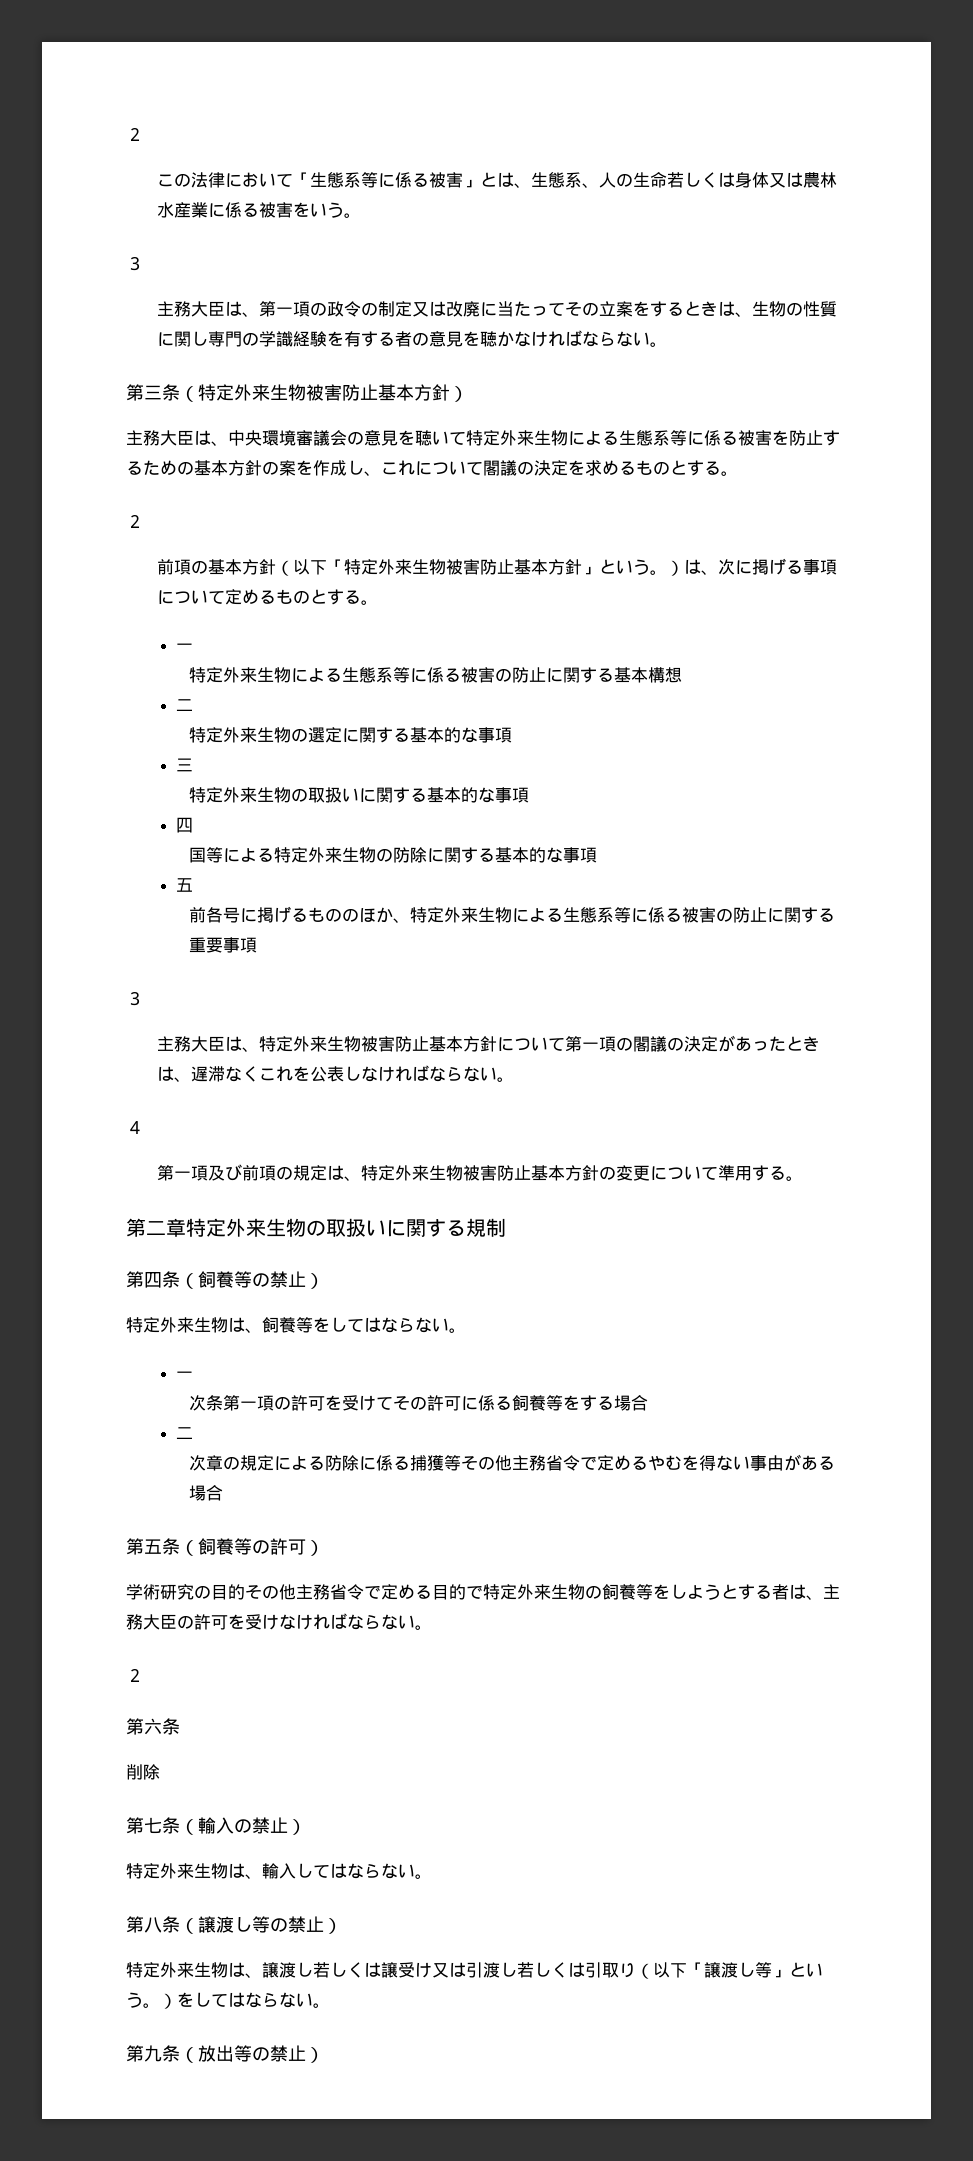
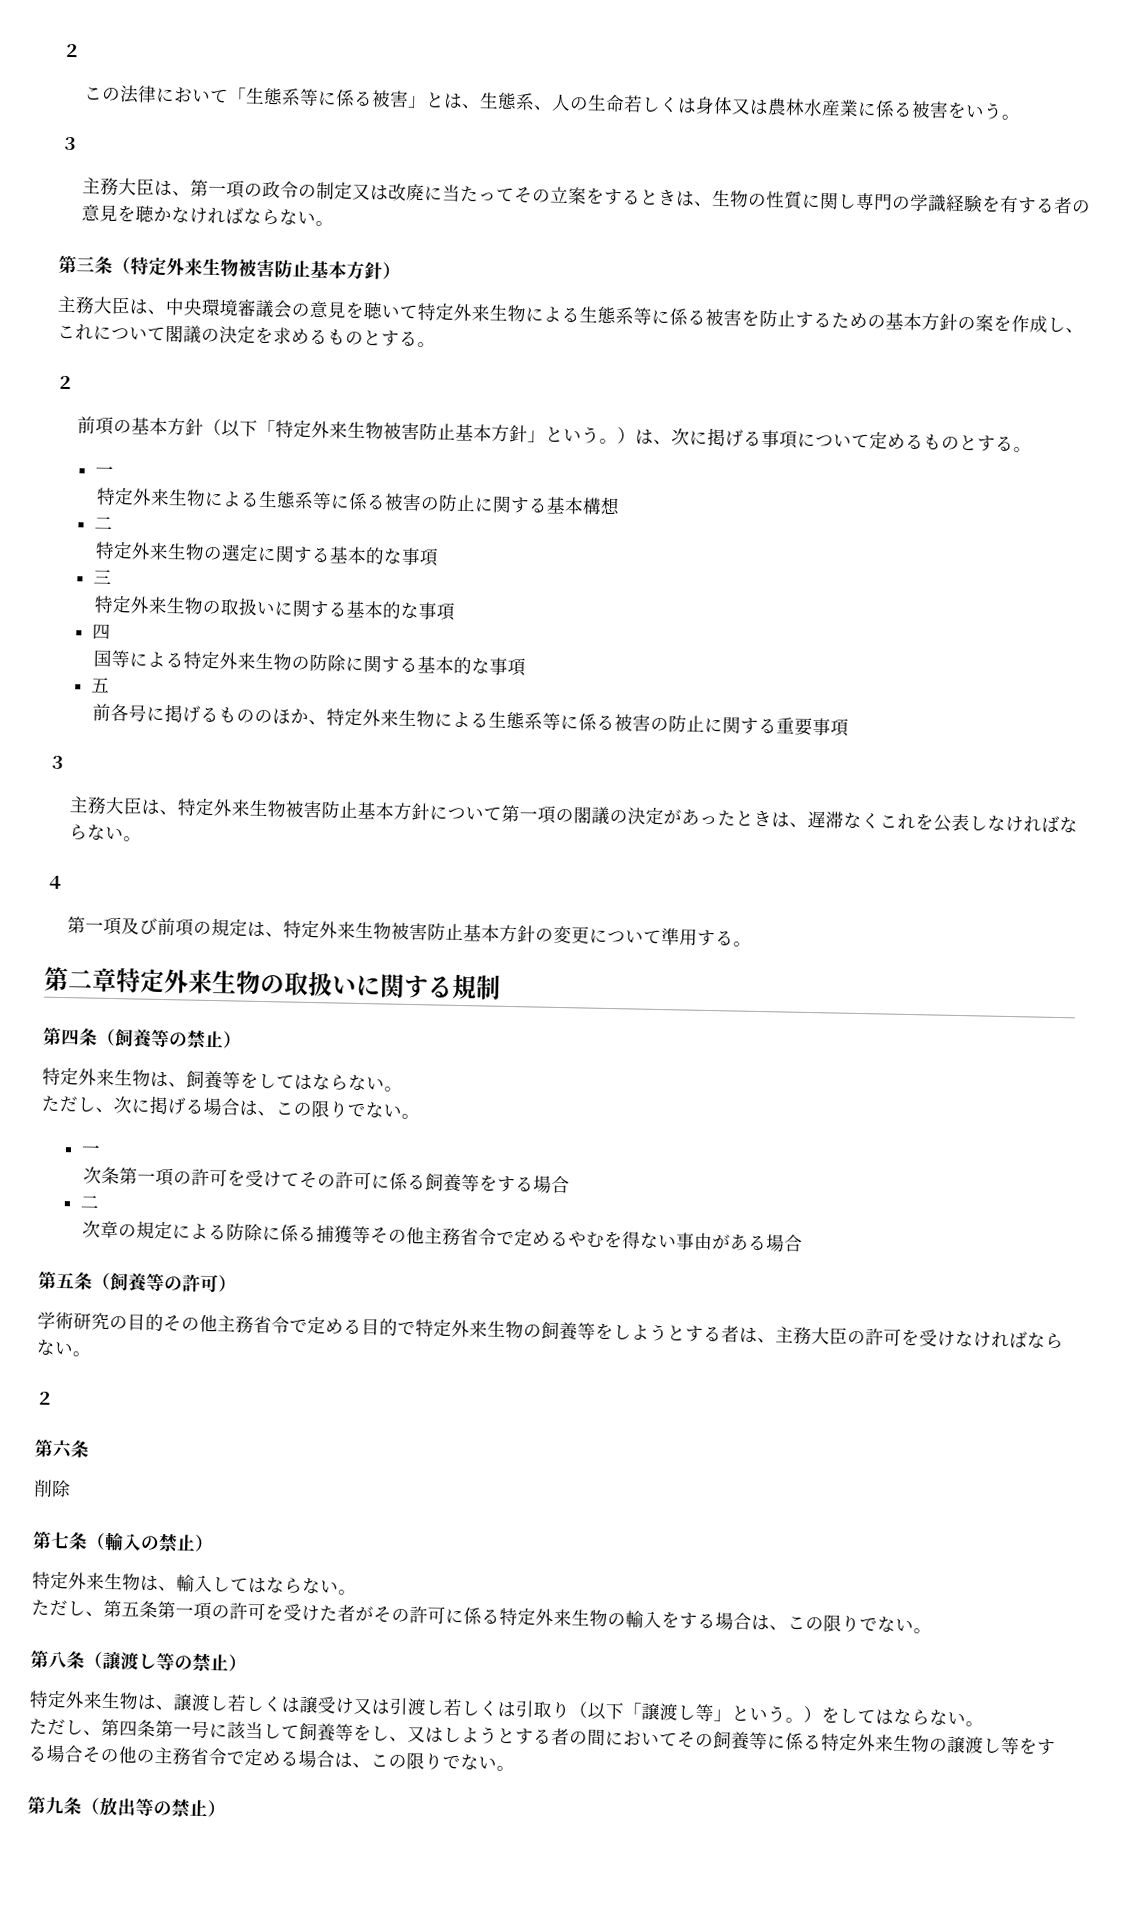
+ ただし、次に掲げる場合は、この限りでない。
+ ただし、第五条第一項の許可を受けた者がその許可に係る特定外来生物の輸入をする場合は、この限りでない。
+ ただし、第四条第一号に該当して飼養等をし、又はしようとする者の間においてその飼養等に係る特定外来生物の譲渡し等をする場合その他の主務省令で定める場合は、この限りでない。

